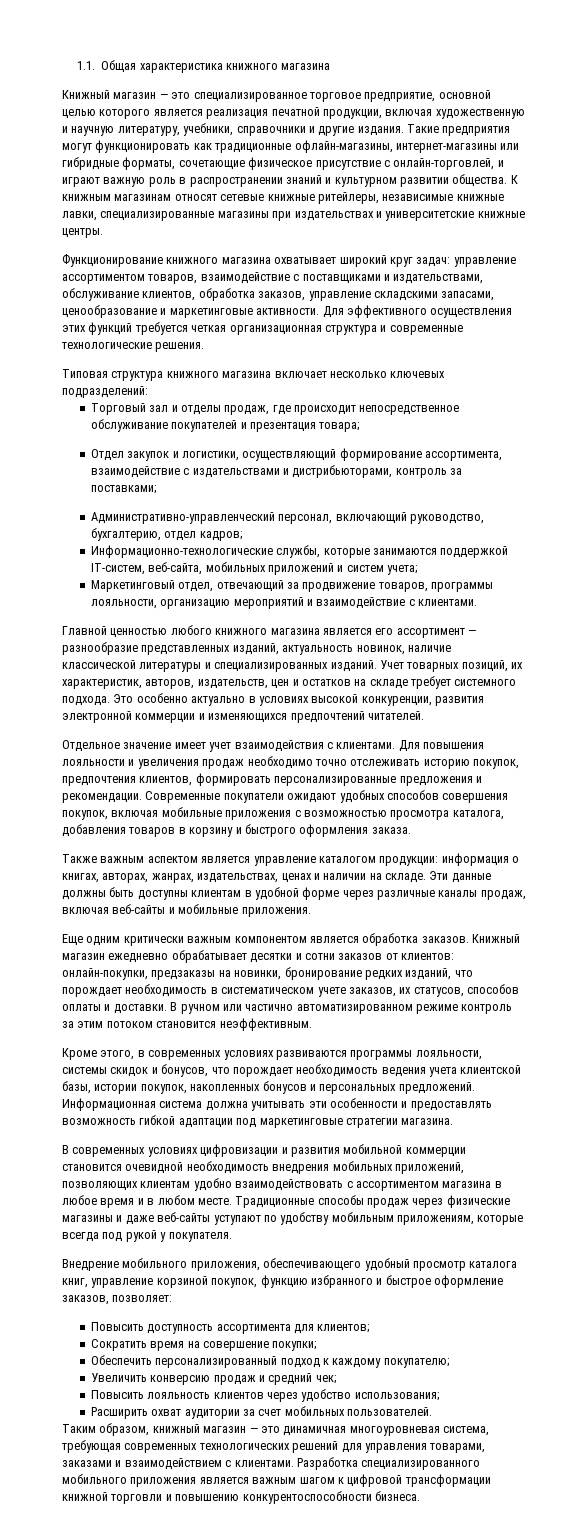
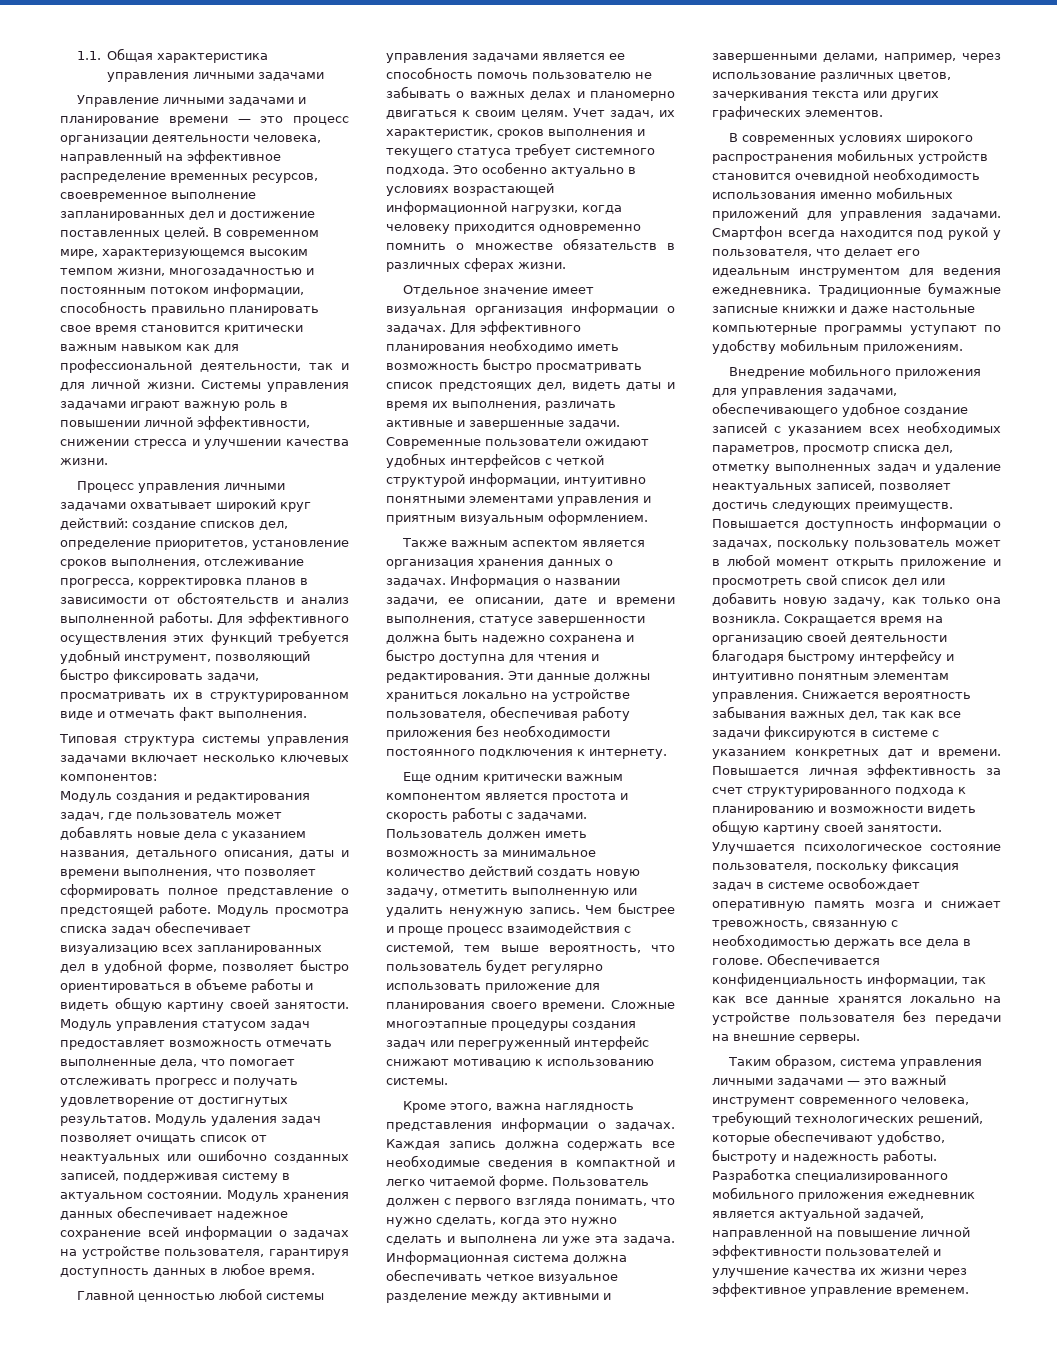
- 1.1. Общая характеристика книжного магазина
- Книжный магазин — это специализированное торговое предприятие, основной целью которого является реализация печатной продукции, включая художественную и научную литературу, учебники, справочники и другие издания. Такие предприятия могут функционировать как традиционные офлайн-магазины, интернет-магазины или гибридные форматы, сочетающие физическое присутствие с онлайн-торговлей, и играют важную роль в распространении знаний и культурном развитии общества. К книжным магазинам относят сетевые книжные ритейлеры, независимые книжные лавки, специализированные магазины при издательствах и университетские книжные центры.
- Функционирование книжного магазина охватывает широкий круг задач: управление ассортиментом товаров, взаимодействие с поставщиками и издательствами, обслуживание клиентов, обработка заказов, управление складскими запасами, ценообразование и маркетинговые активности.
+ 1.1. Общая характеристика управления личными задачами
+ Управление личными задачами и планирование времени — это процесс организации деятельности человека, направленный на эффективное распределение временных ресурсов, своевременное выполнение запланированных дел и достижение поставленных целей. В современном мире, характеризующемся высоким темпом жизни, многозадачностью и постоянным потоком информации, способность правильно планировать свое время становится критически важным навыком как для профессиональной деятельности, так и для личной жизни. Системы управления задачами играют важную роль в повышении личной эффективности, снижении стресса и улучшении качества жизни.
+ Процесс управления личными задачами охватывает широкий круг действий: создание списков дел, определение приоритетов, установление сроков выполнения, отслеживание прогресса, корректировка планов в зависимости от обстоятельств и анализ выполненной работы.
- Для эффективного осуществления этих функций требуется четкая организационная структура и современные технологические решения.
- Типовая структура книжного магазина включает несколько ключевых подразделений:
- Торговый зал и отделы продаж, где происходит непосредственное обслуживание покупателей и презентация товара;
- Отдел закупок и логистики, осуществляющий формирование ассортимента, взаимодействие с издательствами и дистрибьюторами, контроль за поставками;
- Административно-управленческий персонал, включающий руководство, бухгалтерию, отдел кадров;
- Информационно-технологические службы, которые занимаются поддержкой IT-систем, веб-сайта, мобильных приложений и систем учета;
- Маркетинговый отдел, отвечающий за продвижение товаров, программы лояльности, организацию мероприятий и взаимодействие с клиентами.
- Главной ценностью любого книжного магазина является его ассортимент — разнообразие представленных изданий, актуальность новинок, наличие классической литературы и специализированных изданий. Учет товарных позиций, их характеристик, авторов, издательств, цен и остатков на складе требует системного подхода.
+ Для эффективного осуществления этих функций требуется удобный инструмент, позволяющий быстро фиксировать задачи, просматривать их в структурированном виде и отмечать факт выполнения.
+ Типовая структура системы управления задачами включает несколько ключевых компонентов:
+ Модуль создания и редактирования задач, где пользователь может добавлять новые дела с указанием названия, детального описания, даты и времени выполнения, что позволяет сформировать полное представление о предстоящей работе. Модуль просмотра списка задач обеспечивает визуализацию всех запланированных дел в удобной форме, позволяет быстро ориентироваться в объеме работы и видеть общую картину своей занятости. Модуль управления статусом задач предоставляет возможность отмечать выполненные дела, что помогает отслеживать прогресс и получать удовлетворение от достигнутых результатов. Модуль удаления задач позволяет очищать список от неактуальных или ошибочно созданных записей, поддерживая систему в актуальном состоянии. Модуль хранения данных обеспечивает надежное сохранение всей информации о задачах на устройстве пользователя, гарантируя доступность данных в любое время.
+ Главной ценностью любой системы управления задачами является ее способность помочь пользователю не забывать о важных делах и планомерно двигаться к своим целям. Учет задач, их характеристик, сроков выполнения и текущего статуса требует системного подхода.
- Это особенно актуально в условиях высокой конкуренции, развития электронной коммерции и изменяющихся предпочтений читателей.
- Отдельное значение имеет учет взаимодействия с клиентами. Для повышения лояльности и увеличения продаж необходимо точно отслеживать историю покупок, предпочтения клиентов, формировать персонализированные предложения и рекомендации. Современные покупатели ожидают удобных способов совершения покупок, включая мобильные приложения с возможностью просмотра каталога, добавления товаров в корзину и быстрого оформления заказа.
- Также важным аспектом является управление каталогом продукции: информация о книгах, авторах, жанрах, издательствах, ценах и наличии на складе. Эти данные должны быть доступны клиентам в удобной форме через различные каналы продаж, включая веб-сайты и мобильные приложения.
+ Это особенно актуально в условиях возрастающей информационной нагрузки, когда человеку приходится одновременно помнить о множестве обязательств в различных сферах жизни.
+ Отдельное значение имеет визуальная организация информации о задачах. Для эффективного планирования необходимо иметь возможность быстро просматривать список предстоящих дел, видеть даты и время их выполнения, различать активные и завершенные задачи. Современные пользователи ожидают удобных интерфейсов с четкой структурой информации, интуитивно понятными элементами управления и приятным визуальным оформлением.
+ Также важным аспектом является организация хранения данных о задачах. Информация о названии задачи, ее описании, дате и времени выполнения, статусе завершенности должна быть надежно сохранена и быстро доступна для чтения и редактирования. Эти данные должны храниться локально на устройстве пользователя, обеспечивая работу приложения без необходимости постоянного подключения к интернету.
- Еще одним критически важным компонентом является обработка заказов. Книжный магазин ежедневно обрабатывает десятки и сотни заказов от клиентов: онлайн-покупки, предзаказы на новинки, бронирование редких изданий, что порождает необходимость в систематическом учете заказов, их статусов, способов оплаты и доставки. В ручном или частично автоматизированном режиме контроль за этим потоком становится неэффективным.
- Кроме этого, в современных условиях развиваются программы лояльности, системы скидок и бонусов, что порождает необходимость ведения учета клиентской базы, истории покупок, накопленных бонусов и персональных предложений. Информационная система должна учитывать эти особенности и предоставлять возможность гибкой адаптации под маркетинговые стратегии магазина.
- В современных условиях цифровизации и развития мобильной коммерции становится очевидной необходимость внедрения мобильных приложений, позволяющих клиентам удобно взаимодействовать с ассортиментом магазина в любое время и в любом месте. Традиционные способы продаж через физические магазины и даже веб-сайты уступают по удобству мобильным приложениям, которые всегда под рукой у покупателя.
- Внедрение мобильного приложения, обеспечивающего удобный просмотр каталога книг, управление корзиной покупок, функцию избранного и быстрое оформление заказов, позволяет:
- Повысить доступность ассортимента для клиентов;
- Сократить время на совершение покупки;
- Обеспечить персонализированный подход к каждому покупателю;
- Увеличить конверсию продаж и средний чек;
- Повысить лояльность клиентов через удобство использования;
- Расширить охват аудитории за счет мобильных пользователей.
- Таким образом, книжный магазин — это динамичная многоуровневая система, требующая современных технологических решений для управления товарами, заказами и взаимодействием с клиентами. Разработка специализированного мобильного приложения является важным шагом к цифровой трансформации книжной торговли и повышению конкурентоспособности бизнеса.
+ Еще одним критически важным компонентом является простота и скорость работы с задачами. Пользователь должен иметь возможность за минимальное количество действий создать новую задачу, отметить выполненную или удалить ненужную запись. Чем быстрее и проще процесс взаимодействия с системой, тем выше вероятность, что пользователь будет регулярно использовать приложение для планирования своего времени. Сложные многоэтапные процедуры создания задач или перегруженный интерфейс снижают мотивацию к использованию системы.
+ Кроме этого, важна наглядность представления информации о задачах. Каждая запись должна содержать все необходимые сведения в компактной и легко читаемой форме. Пользователь должен с первого взгляда понимать, что нужно сделать, когда это нужно сделать и выполнена ли уже эта задача. Информационная система должна обеспечивать четкое визуальное разделение между активными и завершенными делами, например, через использование различных цветов, зачеркивания текста или других графических элементов.
+ В современных условиях широкого распространения мобильных устройств становится очевидной необходимость использования именно мобильных приложений для управления задачами. Смартфон всегда находится под рукой у пользователя, что делает его идеальным инструментом для ведения ежедневника. Традиционные бумажные записные книжки и даже настольные компьютерные программы уступают по удобству мобильным приложениям.
+ Внедрение мобильного приложения для управления задачами, обеспечивающего удобное создание записей с указанием всех необходимых параметров, просмотр списка дел, отметку выполненных задач и удаление неактуальных записей, позволяет достичь следующих преимуществ. Повышается доступность информации о задачах, поскольку пользователь может в любой момент открыть приложение и просмотреть свой список дел или добавить новую задачу, как только она возникла. Сокращается время на организацию своей деятельности благодаря быстрому интерфейсу и интуитивно понятным элементам управления. Снижается вероятность забывания важных дел, так как все задачи фиксируются в системе с указанием конкретных дат и времени. Повышается личная эффективность за счет структурированного подхода к планированию и возможности видеть общую картину своей занятости. Улучшается психологическое состояние пользователя, поскольку фиксация задач в системе освобождает оперативную память мозга и снижает тревожность, связанную с необходимостью держать все дела в голове. Обеспечивается конфиденциальность информации, так как все данные хранятся локально на устройстве пользователя без передачи на внешние серверы.
+ Таким образом, система управления личными задачами — это важный инструмент современного человека, требующий технологических решений, которые обеспечивают удобство, быстроту и надежность работы. Разработка специализированного мобильного приложения ежедневник является актуальной задачей, направленной на повышение личной эффективности пользователей и улучшение качества их жизни через эффективное управление временем.

